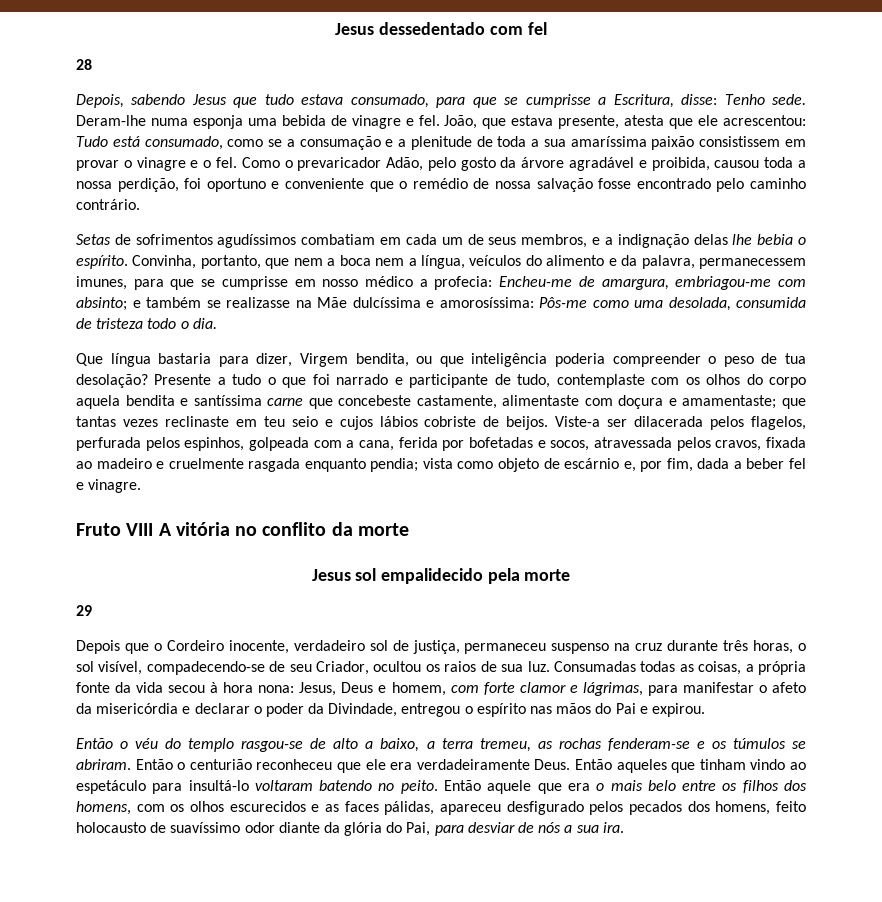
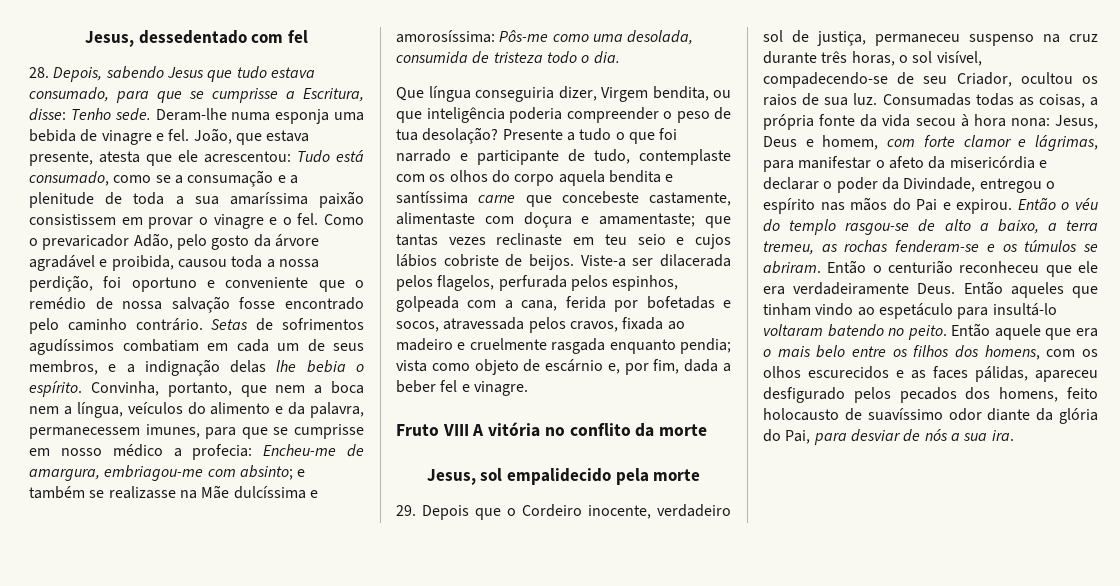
- Jesus dessedentado com fel
+ Jesus, dessedentado com fel
- 28
- Depois, sabendo Jesus que tudo estava consumado, para que se cumprisse a Escritura, disse: Tenho sede.
+ 28. Depois, sabendo Jesus que tudo estava consumado, para que se cumprisse a Escritura, disse: Tenho sede.
- Como o prevaricador Adão, pelo gosto da árvore agradável e proibida, causou toda a nossa perdição, foi oportuno e conveniente que o remédio de nossa salvação fosse encontrado pelo caminho contrário.
- Setas de sofrimentos agudíssimos combatiam em cada um de seus membros, e a indignação delas lhe bebia o espírito.
+ Como o prevaricador Adão, pelo gosto da árvore agradável e proibida, causou toda a nossa perdição, foi oportuno e conveniente que o remédio de nossa salvação fosse encontrado pelo caminho contrário. Setas de sofrimentos agudíssimos combatiam em cada um de seus membros, e a indignação delas lhe bebia o espírito.
- Que língua bastaria para dizer, Virgem bendita, ou que inteligência poderia compreender o peso de tua desolação?
+ Que língua conseguiria dizer, Virgem bendita, ou que inteligência poderia compreender o peso de tua desolação?
- Jesus sol empalidecido pela morte
+ Jesus, sol empalidecido pela morte
- 29
- Depois que o Cordeiro inocente, verdadeiro sol de justiça, permaneceu suspenso na cruz durante três horas, o sol visível, compadecendo-se de seu Criador, ocultou os raios de sua luz.
+ 29. Depois que o Cordeiro inocente, verdadeiro sol de justiça, permaneceu suspenso na cruz durante três horas, o sol visível, compadecendo-se de seu Criador, ocultou os raios de sua luz.
- Jesus, Deus e homem, com forte clamor e lágrimas, para manifestar o afeto da misericórdia e declarar o poder da Divindade, entregou o espírito nas mãos do Pai e expirou.
- Então o véu do templo rasgou-se de alto a baixo, a terra tremeu, as rochas fenderam-se e os túmulos se abriram.
+ Jesus, Deus e homem, com forte clamor e lágrimas, para manifestar o afeto da misericórdia e declarar o poder da Divindade, entregou o espírito nas mãos do Pai e expirou. Então o véu do templo rasgou-se de alto a baixo, a terra tremeu, as rochas fenderam-se e os túmulos se abriram.

